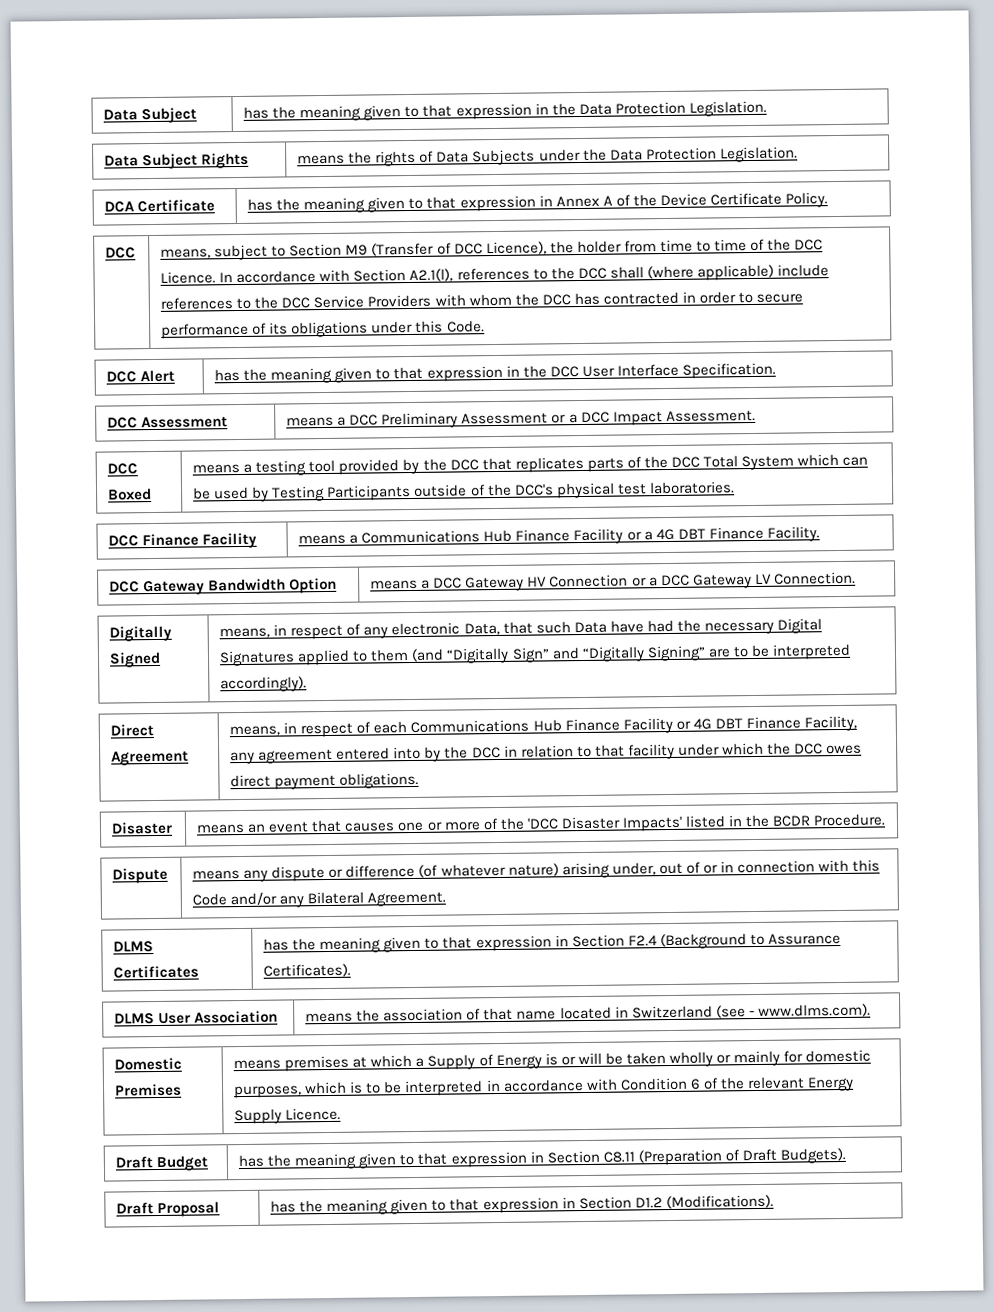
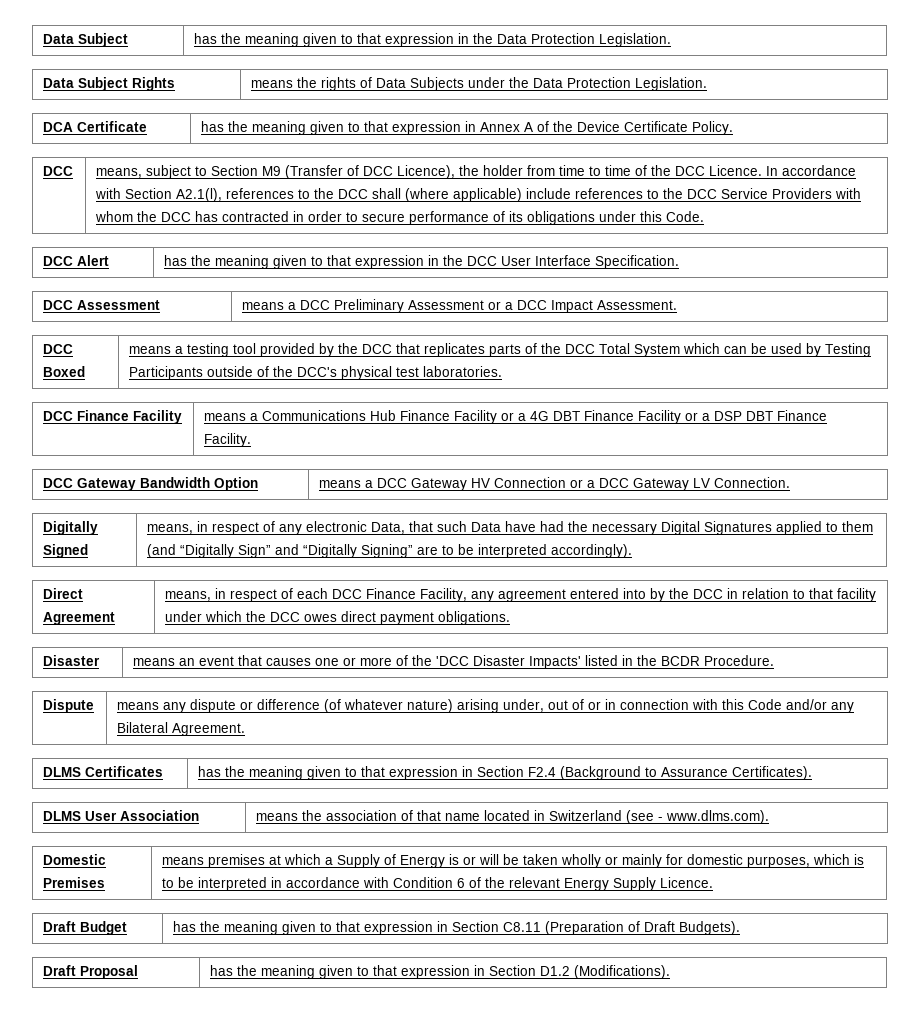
- DCC Finance Facility | means a Communications Hub Finance Facility or a 4G DBT Finance Facility.
+ DCC Finance Facility | means a Communications Hub Finance Facility or a 4G DBT Finance Facility or a DSP DBT Finance Facility.
- Direct Agreement | means, in respect of each Communications Hub Finance Facility or 4G DBT Finance Facility, any agreement entered into by the DCC in relation to that facility under which the DCC owes direct payment obligations.
+ Direct Agreement | means, in respect of each DCC Finance Facility, any agreement entered into by the DCC in relation to that facility under which the DCC owes direct payment obligations.

